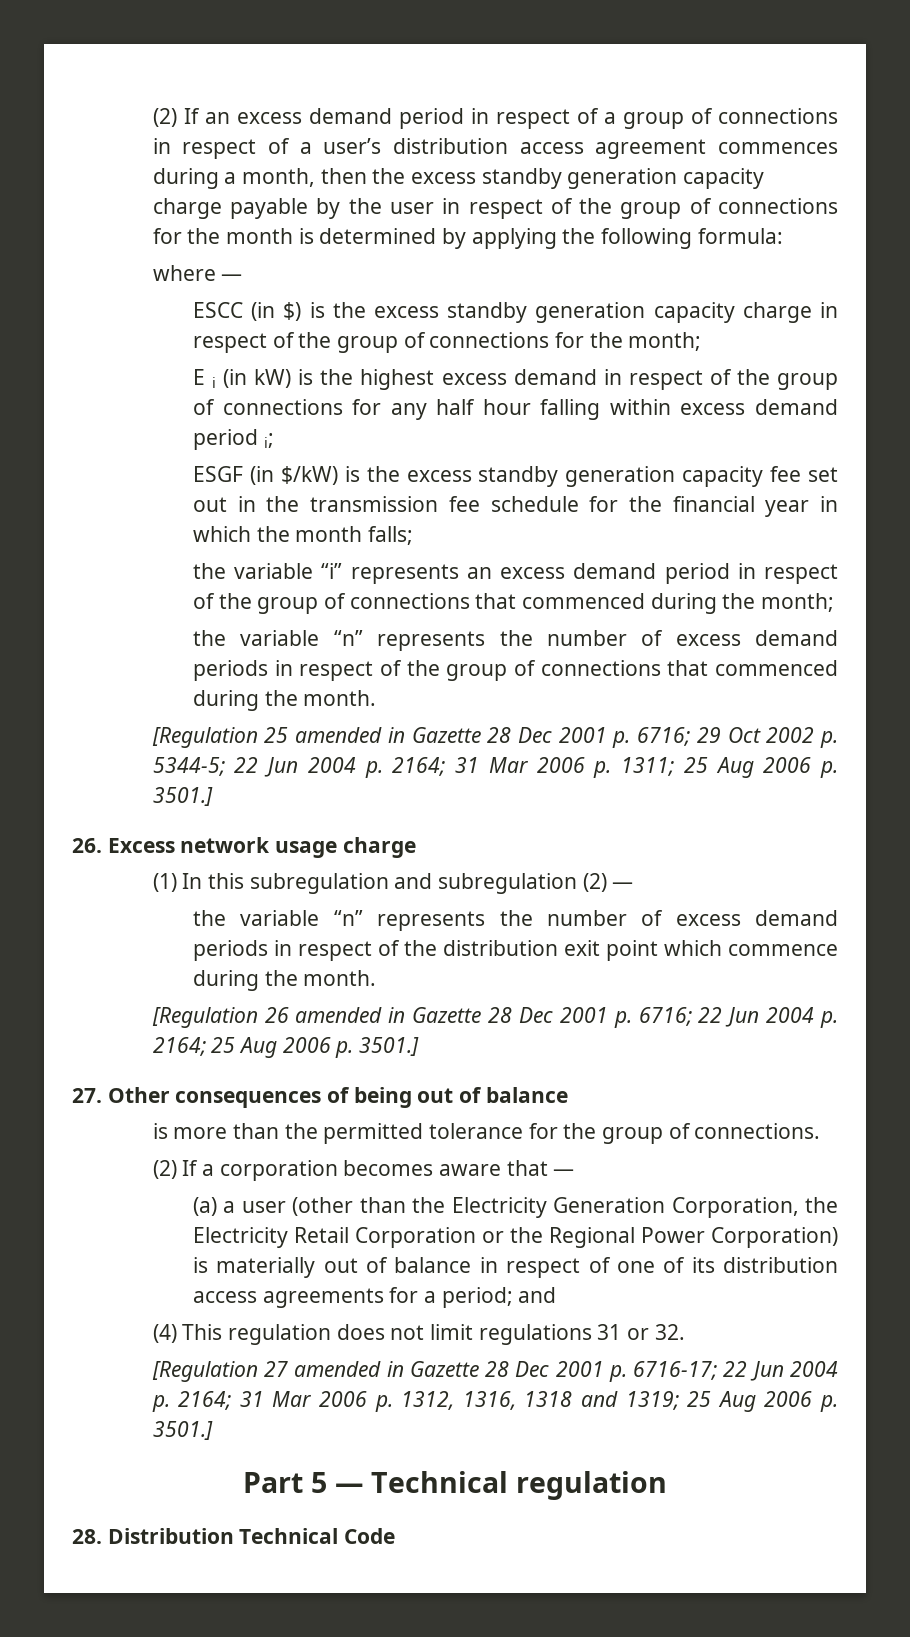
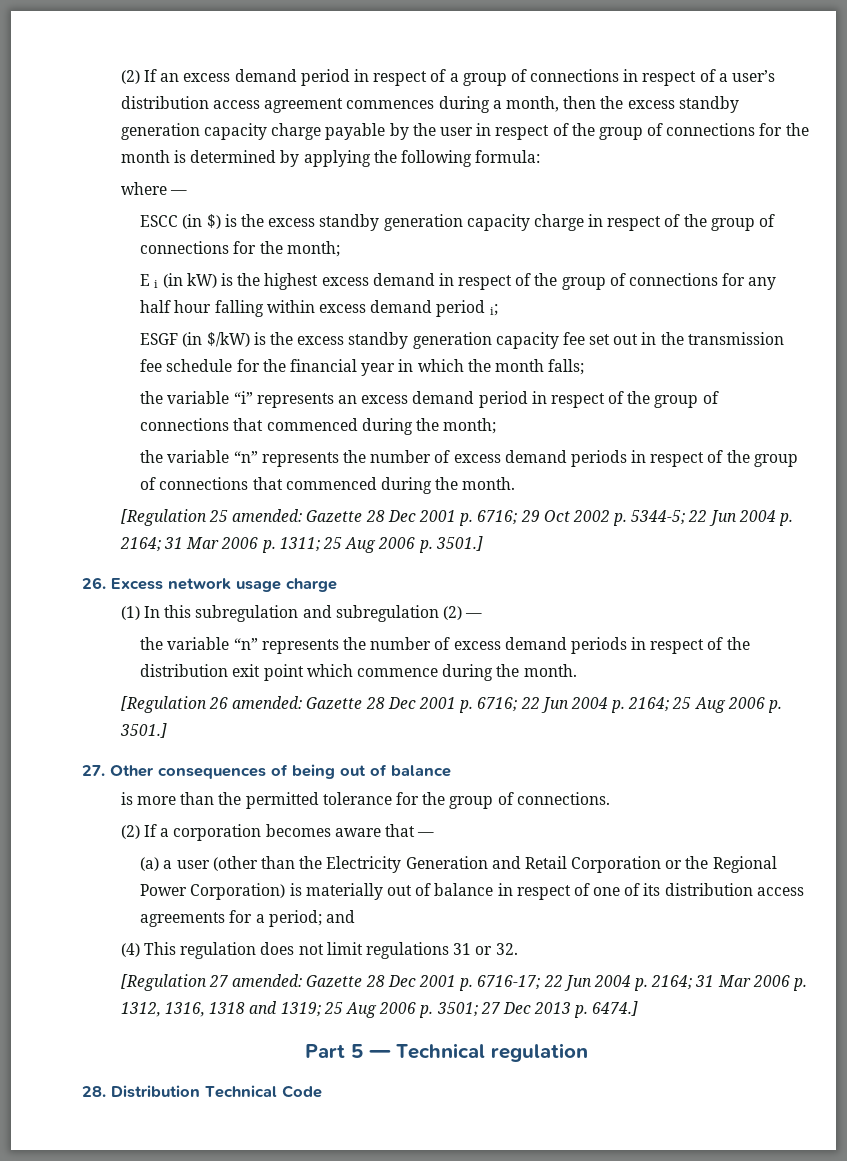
- [Regulation 25 amended in Gazette 28 Dec 2001 p. 6716; 29 Oct 2002 p. 5344-5; 22 Jun 2004 p. 2164; 31 Mar 2006 p. 1311; 25 Aug 2006 p. 3501.]
+ [Regulation 25 amended: Gazette 28 Dec 2001 p. 6716; 29 Oct 2002 p. 5344-5; 22 Jun 2004 p. 2164; 31 Mar 2006 p. 1311; 25 Aug 2006 p. 3501.]
- [Regulation 26 amended in Gazette 28 Dec 2001 p. 6716; 22 Jun 2004 p. 2164; 25 Aug 2006 p. 3501.]
+ [Regulation 26 amended: Gazette 28 Dec 2001 p. 6716; 22 Jun 2004 p. 2164; 25 Aug 2006 p. 3501.]
- (a) a user (other than the Electricity Generation Corporation, the Electricity Retail Corporation or the Regional Power Corporation) is materially out of balance in respect of one of its distribution access agreements for a period; and
+ (a) a user (other than the Electricity Generation and Retail Corporation or the Regional Power Corporation) is materially out of balance in respect of one of its distribution access agreements for a period; and
- [Regulation 27 amended in Gazette 28 Dec 2001 p. 6716-17; 22 Jun 2004 p. 2164; 31 Mar 2006 p. 1312, 1316, 1318 and 1319; 25 Aug 2006 p. 3501.]
+ [Regulation 27 amended: Gazette 28 Dec 2001 p. 6716-17; 22 Jun 2004 p. 2164; 31 Mar 2006 p. 1312, 1316, 1318 and 1319; 25 Aug 2006 p. 3501; 27 Dec 2013 p. 6474.]

